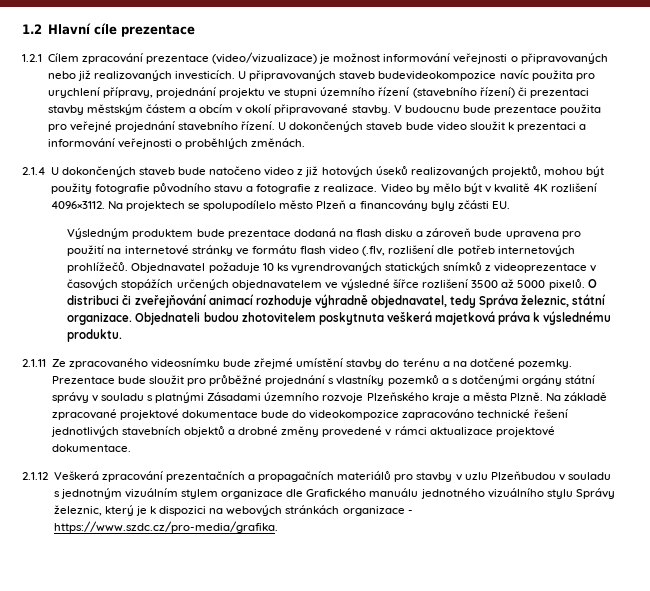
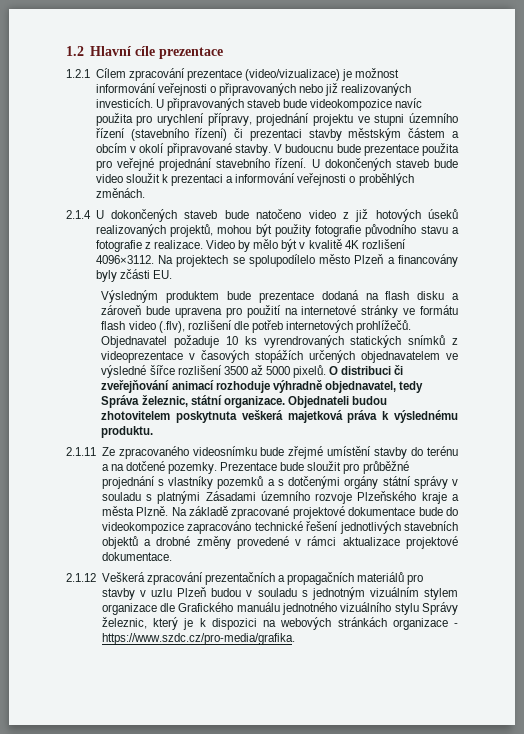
- U připravovaných staveb budevideokompozice navíc použita pro urychlení přípravy, projednání projektu ve stupni územního řízení (stavebního řízení) či prezentaci stavby městským částem a obcím v okolí připravované stavby.
+ U připravovaných staveb bude videokompozice navíc použita pro urychlení přípravy, projednání projektu ve stupni územního řízení (stavebního řízení) či prezentaci stavby městským částem a obcím v okolí připravované stavby.
- Výsledným produktem bude prezentace dodaná na flash disku a zároveň bude upravena pro použití na internetové stránky ve formátu flash video (.flv, rozlišení dle potřeb internetových prohlížečů.
+ Výsledným produktem bude prezentace dodaná na flash disku a zároveň bude upravena pro použití na internetové stránky ve formátu flash video (.flv), rozlišení dle potřeb internetových prohlížečů.
- 2.1.12 Veškerá zpracování prezentačních a propagačních materiálů pro stavby v uzlu Plzeňbudou v souladu s jednotným vizuálním stylem organizace dle Grafického manuálu jednotného vizuálního stylu Správy železnic, který je k dispozici na webových stránkách organizace - https://www.szdc.cz/pro-media/grafika.
+ 2.1.12 Veškerá zpracování prezentačních a propagačních materiálů pro stavby v uzlu Plzeň budou v souladu s jednotným vizuálním stylem organizace dle Grafického manuálu jednotného vizuálního stylu Správy železnic, který je k dispozici na webových stránkách organizace - https://www.szdc.cz/pro-media/grafika.

